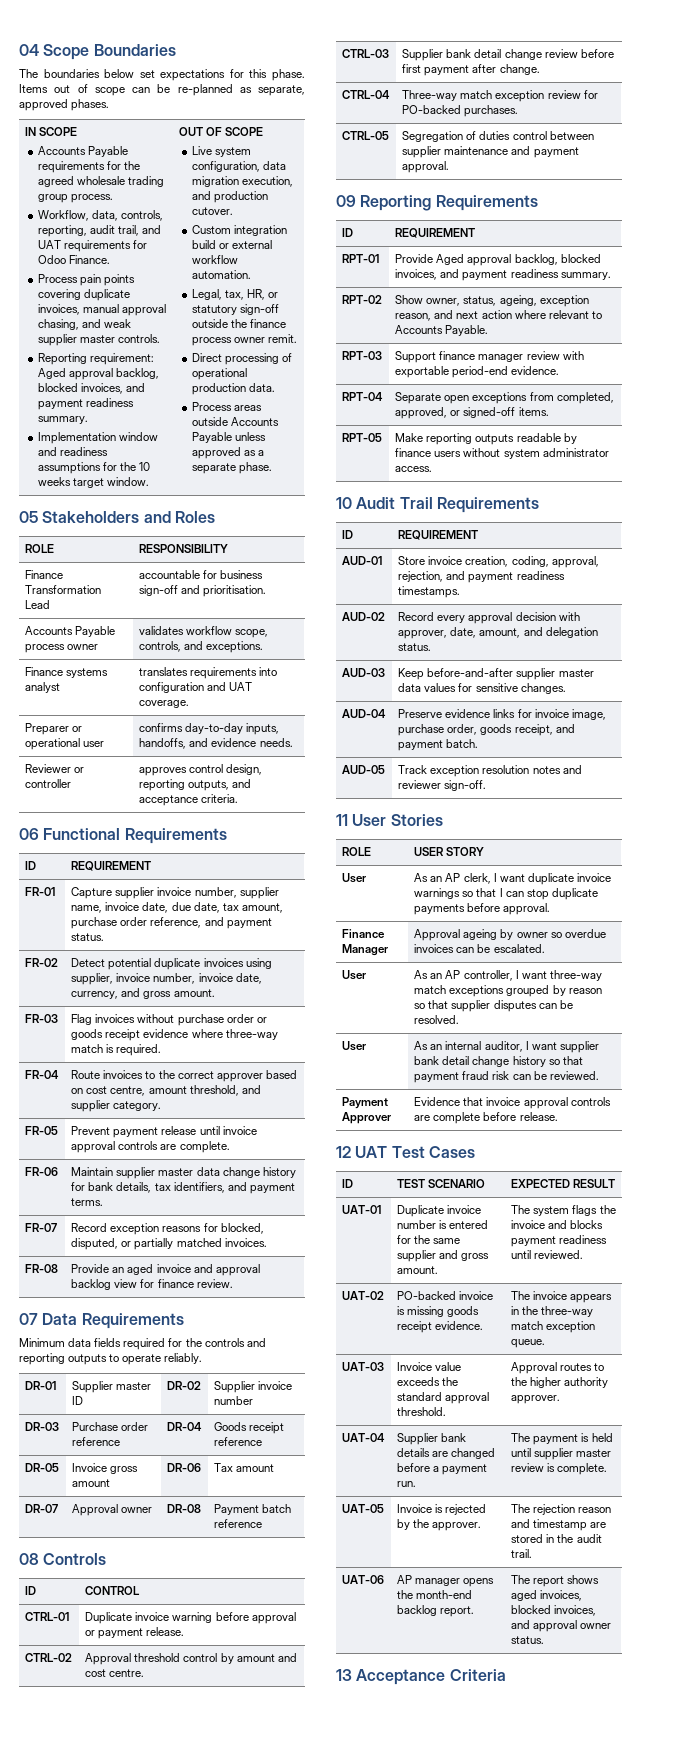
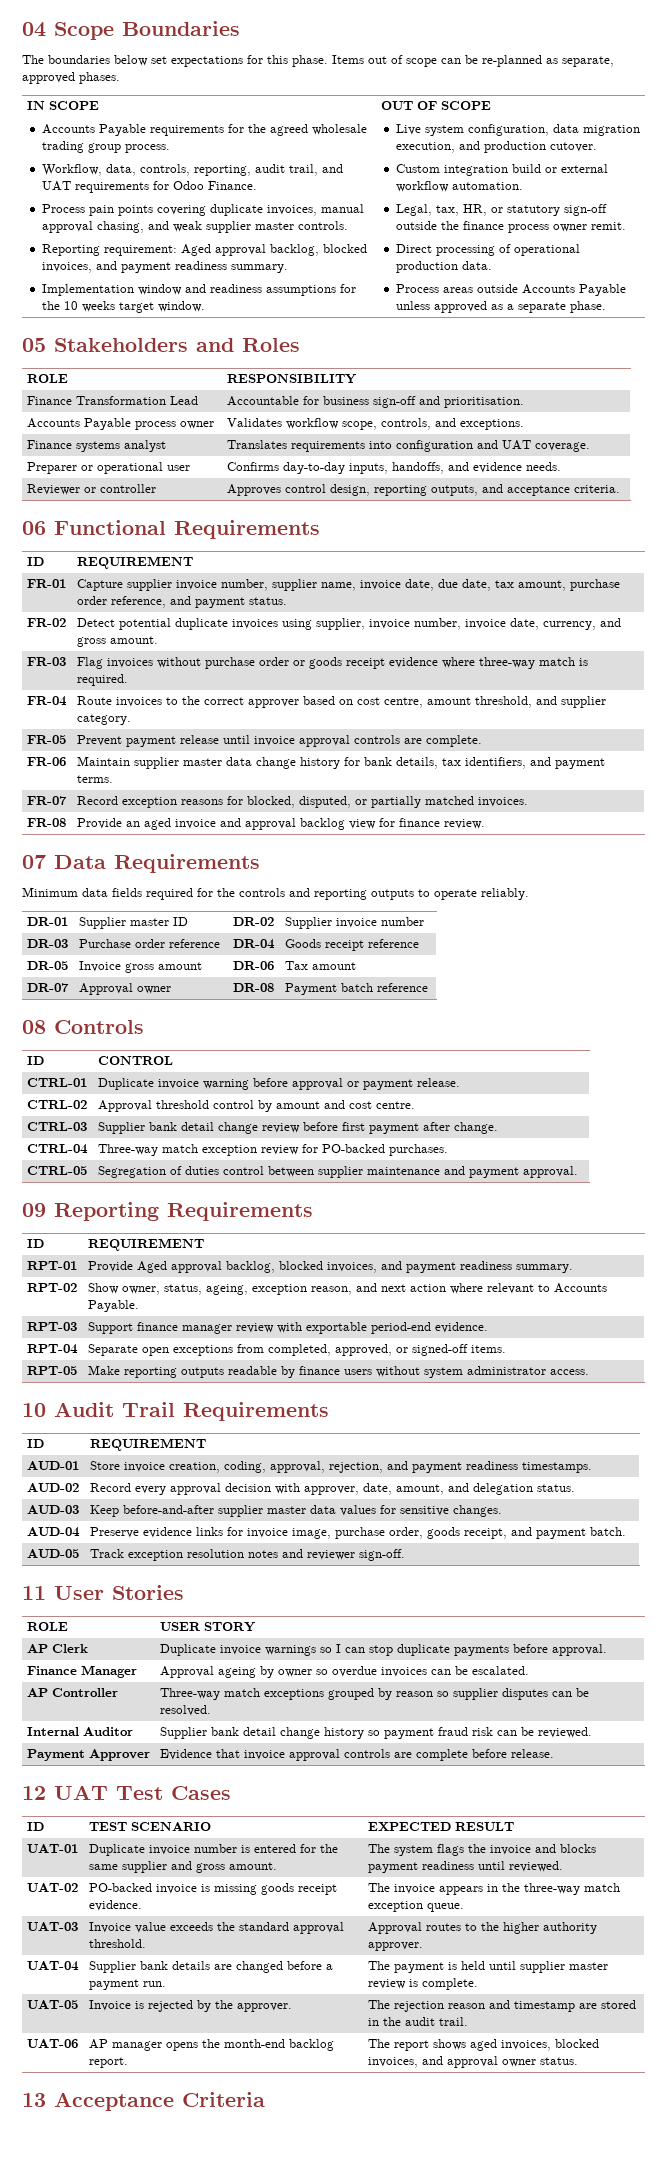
- Finance Transformation Lead | accountable for business sign-off and prioritisation.
+ Finance Transformation Lead | Accountable for business sign-off and prioritisation.
- Accounts Payable process owner | validates workflow scope, controls, and exceptions.
+ Accounts Payable process owner | Validates workflow scope, controls, and exceptions.
- Finance systems analyst | translates requirements into configuration and UAT coverage.
+ Finance systems analyst | Translates requirements into configuration and UAT coverage.
- Preparer or operational user | confirms day-to-day inputs, handoffs, and evidence needs.
+ Preparer or operational user | Confirms day-to-day inputs, handoffs, and evidence needs.
- Reviewer or controller | approves control design, reporting outputs, and acceptance criteria.
+ Reviewer or controller | Approves control design, reporting outputs, and acceptance criteria.
- User | As an AP clerk, I want duplicate invoice warnings so that I can stop duplicate payments before approval.
+ AP Clerk | Duplicate invoice warnings so I can stop duplicate payments before approval.
- User | As an AP controller, I want three-way match exceptions grouped by reason so that supplier disputes can be resolved.
+ AP Controller | Three-way match exceptions grouped by reason so supplier disputes can be resolved.
- User | As an internal auditor, I want supplier bank detail change history so that payment fraud risk can be reviewed.
+ Internal Auditor | Supplier bank detail change history so payment fraud risk can be reviewed.

